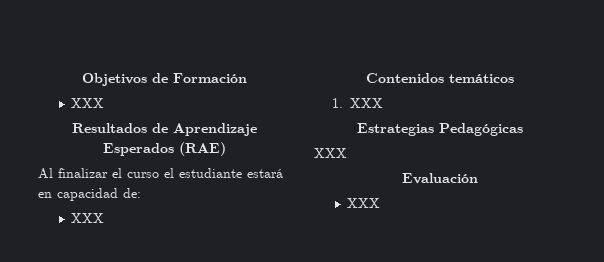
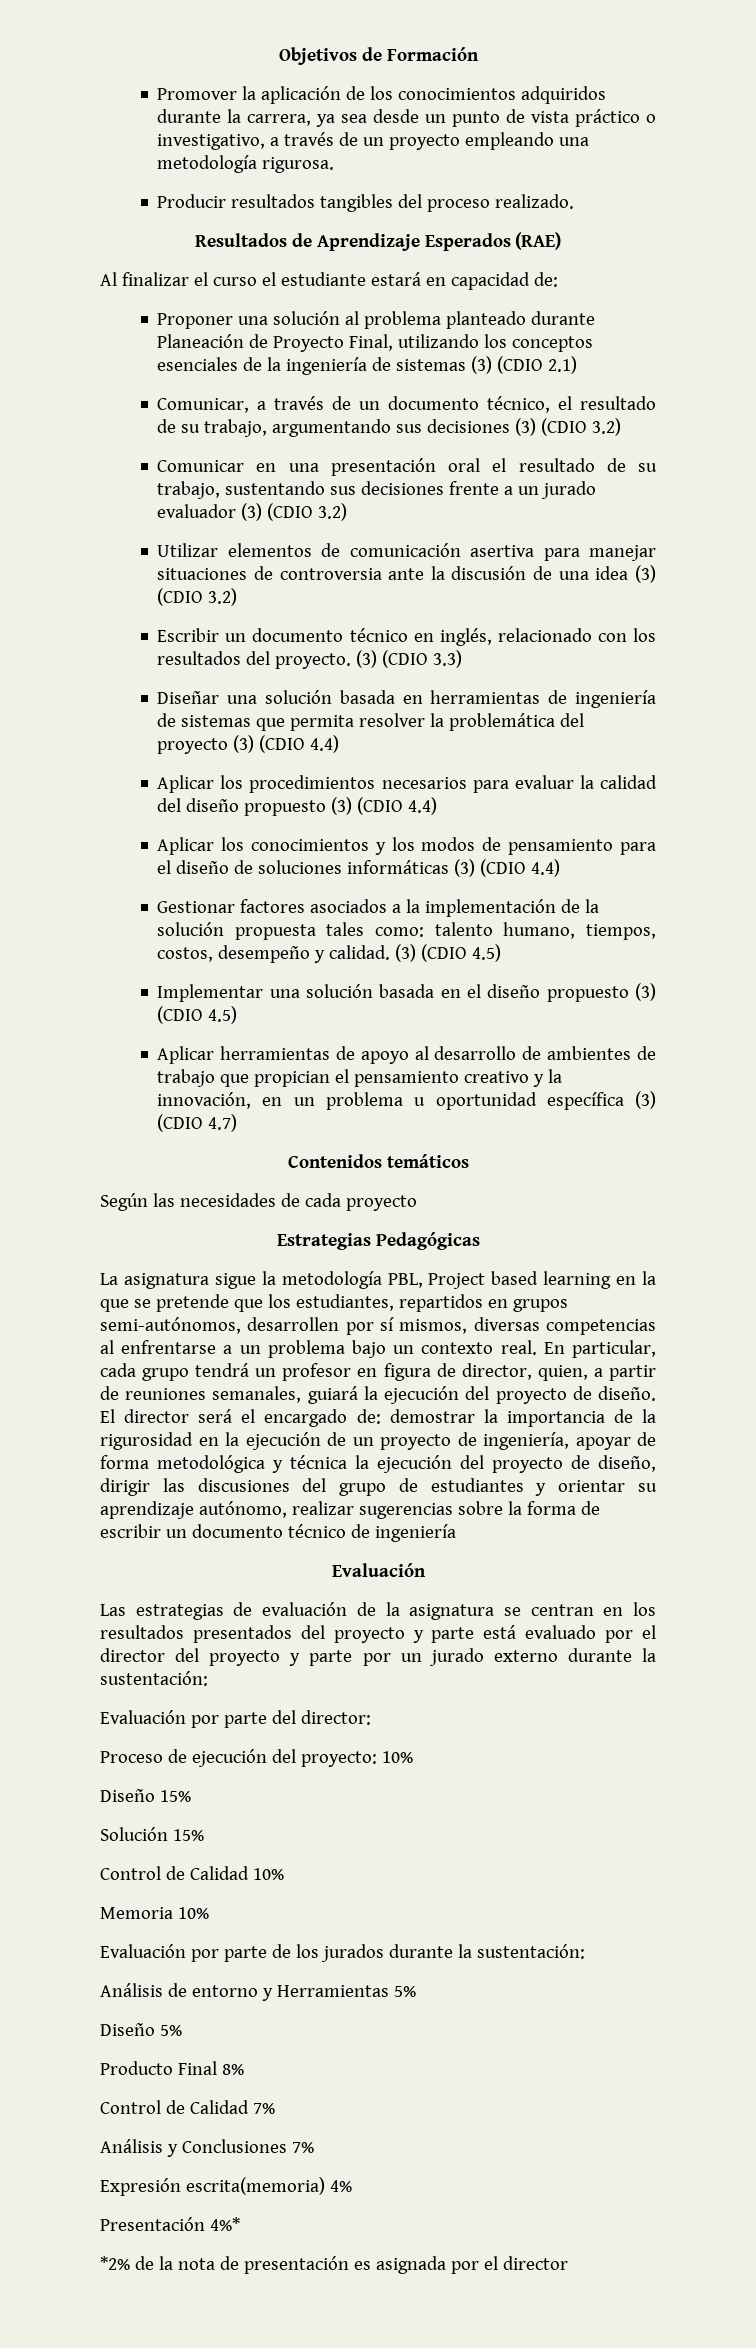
  Objetivos de Formación
- XXX
+ Promover la aplicación de los conocimientos adquiridos durante la carrera, ya sea desde un punto de vista práctico o investigativo, a través de un proyecto empleando una metodología rigurosa.
+ Producir resultados tangibles del proceso realizado.
  Al finalizar el curso el estudiante estará en capacidad de:
- XXX
+ Proponer una solución al problema planteado durante Planeación de Proyecto Final, utilizando los conceptos esenciales de la ingeniería de sistemas (3) (CDIO 2.1)
+ Comunicar, a través de un documento técnico, el resultado de su trabajo, argumentando sus decisiones (3) (CDIO 3.2)
+ Comunicar en una presentación oral el resultado de su trabajo, sustentando sus decisiones frente a un jurado evaluador (3) (CDIO 3.2)
+ Utilizar elementos de comunicación asertiva para manejar situaciones de controversia ante la discusión de una idea (3) (CDIO 3.2)
+ Escribir un documento técnico en inglés, relacionado con los resultados del proyecto. (3) (CDIO 3.3)
+ Diseñar una solución basada en herramientas de ingeniería de sistemas que permita resolver la problemática del proyecto (3) (CDIO 4.4)
+ Aplicar los procedimientos necesarios para evaluar la calidad del diseño propuesto (3) (CDIO 4.4)
+ Aplicar los conocimientos y los modos de pensamiento para el diseño de soluciones informáticas (3) (CDIO 4.4)
+ Gestionar factores asociados a la implementación de la solución propuesta tales como: talento humano, tiempos, costos, desempeño y calidad. (3) (CDIO 4.5)
+ Implementar una solución basada en el diseño propuesto (3) (CDIO 4.5)
+ Aplicar herramientas de apoyo al desarrollo de ambientes de trabajo que propician el pensamiento creativo y la innovación, en un problema u oportunidad específica (3) (CDIO 4.7)
  Contenidos temáticos
- 1. XXX
+ Según las necesidades de cada proyecto
  Estrategias Pedagógicas
- XXX
+ La asignatura sigue la metodología PBL, Project based learning en la que se pretende que los estudiantes, repartidos en grupos semi-autónomos, desarrollen por sí mismos, diversas competencias al enfrentarse a un problema bajo un contexto real. En particular, cada grupo tendrá un profesor en figura de director, quien, a partir de reuniones semanales, guiará la ejecución del proyecto de diseño. El director será el encargado de: demostrar la importancia de la rigurosidad en la ejecución de un proyecto de ingeniería, apoyar de forma metodológica y técnica la ejecución del proyecto de diseño, dirigir las discusiones del grupo de estudiantes y orientar su aprendizaje autónomo, realizar sugerencias sobre la forma de escribir un documento técnico de ingeniería
  Evaluación
- XXX
+ Las estrategias de evaluación de la asignatura se centran en los resultados presentados del proyecto y parte está evaluado por el director del proyecto y parte por un jurado externo durante la sustentación:
+ Evaluación por parte del director:
+ Proceso de ejecución del proyecto: 10%
+ Diseño 15%
+ Solución 15%
+ Control de Calidad 10%
+ Memoria 10%
+ Evaluación por parte de los jurados durante la sustentación:
+ Análisis de entorno y Herramientas 5%
+ Diseño 5%
+ Producto Final 8%
+ Control de Calidad 7%
+ Análisis y Conclusiones 7%
+ Expresión escrita(memoria) 4%
+ Presentación 4%*
+ *2% de la nota de presentación es asignada por el director

